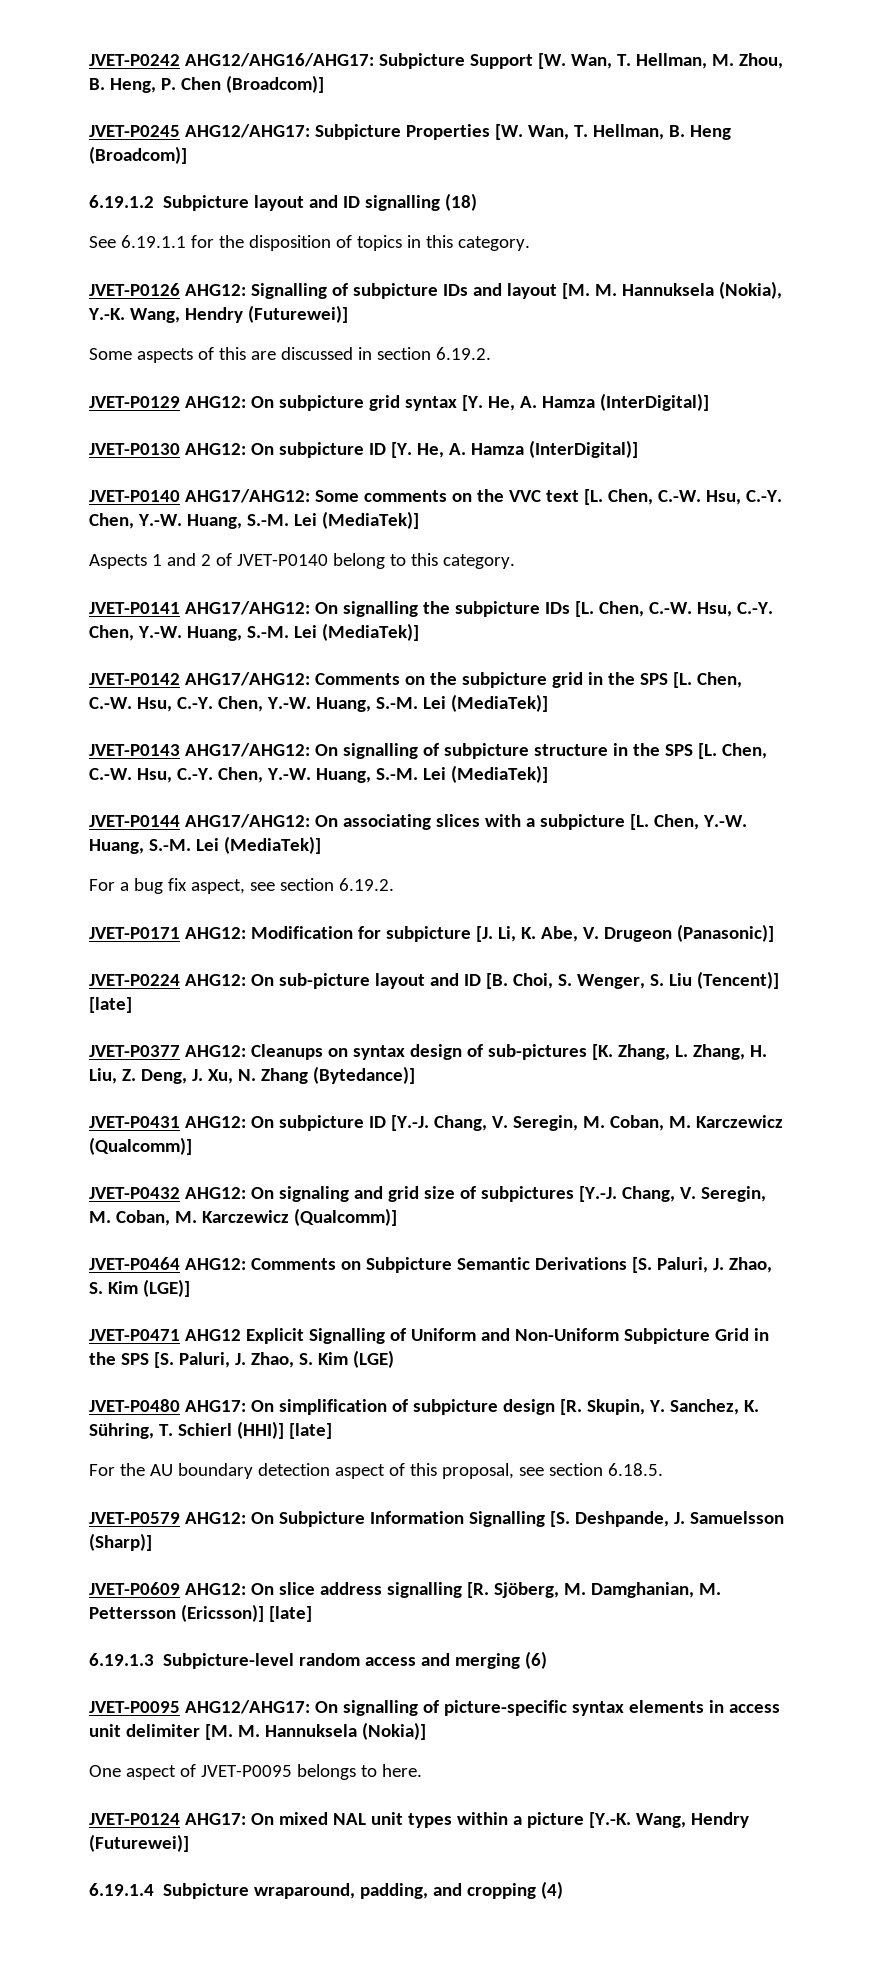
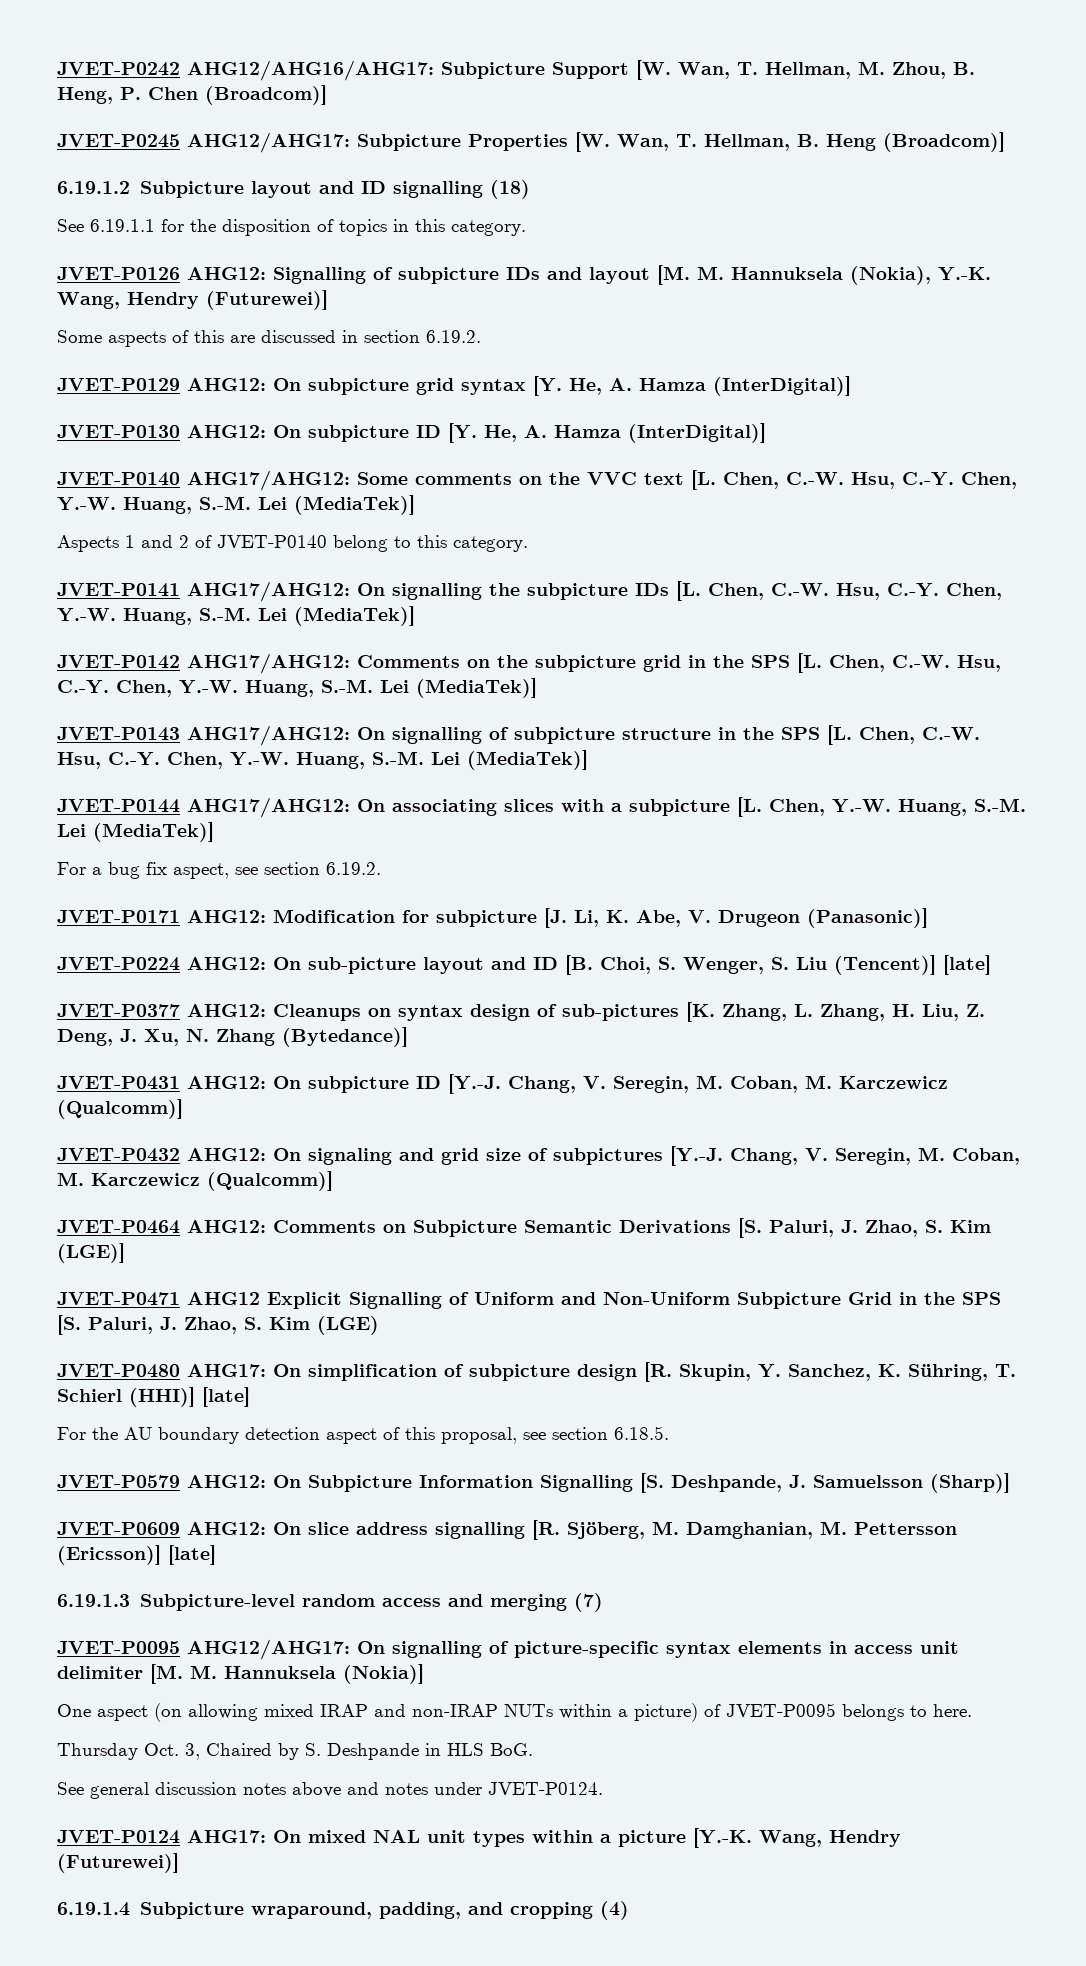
- 6.19.1.3 Subpicture-level random access and merging (6)
+ 6.19.1.3 Subpicture-level random access and merging (7)
- One aspect of JVET-P0095 belongs to here.
+ One aspect (on allowing mixed IRAP and non-IRAP NUTs within a picture) of JVET-P0095 belongs to here.
+ Thursday Oct. 3, Chaired by S. Deshpande in HLS BoG.
+ See general discussion notes above and notes under JVET-P0124.

